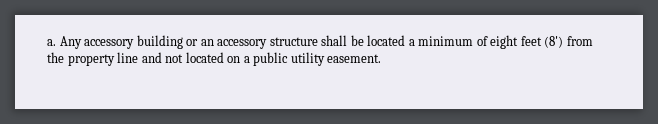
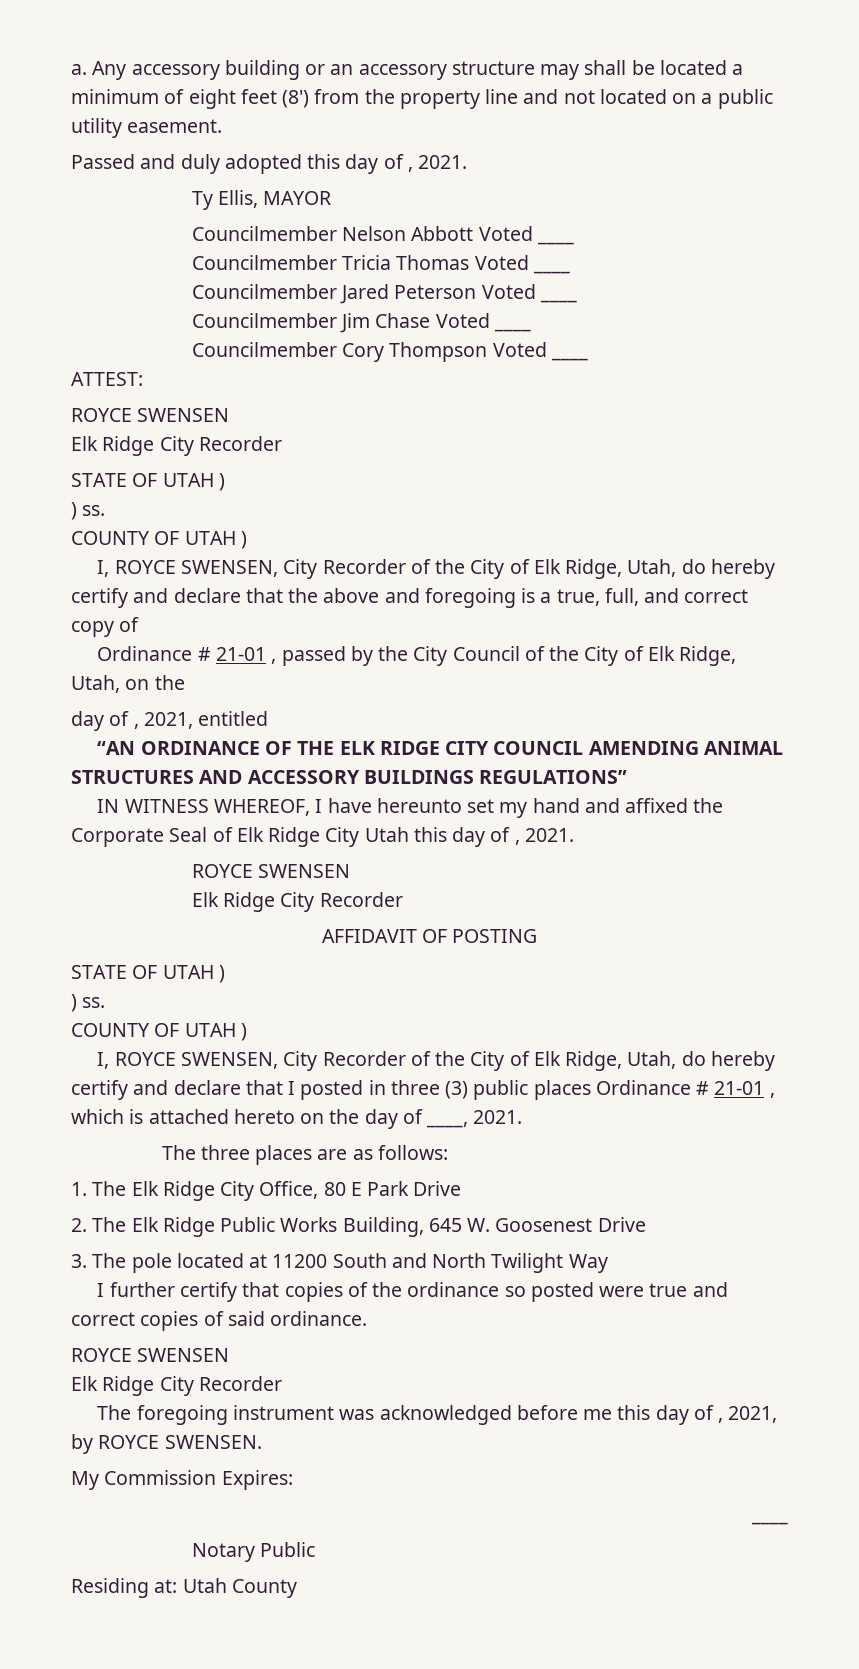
- Any accessory building or an accessory structure shall be located a minimum of eight feet (8') from the property line and not located on a public utility easement.
+ Any accessory building or an accessory structure may shall be located a minimum of eight feet (8') from the property line and not located on a public utility easement.
+ Passed and duly adopted this day of , 2021.
+ Ty Ellis, MAYOR
+ Councilmember Nelson Abbott Voted ____
+ Councilmember Tricia Thomas Voted ____
+ Councilmember Jared Peterson Voted ____
+ Councilmember Jim Chase Voted ____
+ Councilmember Cory Thompson Voted ____
+ ATTEST:
+ ROYCE SWENSEN
+ Elk Ridge City Recorder
+ STATE OF UTAH )
+ ) ss.
+ COUNTY OF UTAH )
+ I, ROYCE SWENSEN, City Recorder of the City of Elk Ridge, Utah, do hereby certify and declare that the above and foregoing is a true, full, and correct copy of
+ Ordinance # 21-01 , passed by the City Council of the City of Elk Ridge, Utah, on the
+ day of , 2021, entitled
+ “AN ORDINANCE OF THE ELK RIDGE CITY COUNCIL AMENDING ANIMAL STRUCTURES AND ACCESSORY BUILDINGS REGULATIONS”
+ IN WITNESS WHEREOF, I have hereunto set my hand and affixed the Corporate Seal of Elk Ridge City Utah this day of , 2021.
+ ROYCE SWENSEN
+ Elk Ridge City Recorder
+ AFFIDAVIT OF POSTING
+ STATE OF UTAH )
+ ) ss.
+ COUNTY OF UTAH )
+ I, ROYCE SWENSEN, City Recorder of the City of Elk Ridge, Utah, do hereby certify and declare that I posted in three (3) public places Ordinance # 21-01 , which is attached hereto on the day of ____, 2021.
+ The three places are as follows:
+ 1. The Elk Ridge City Office, 80 E Park Drive
+ 2. The Elk Ridge Public Works Building, 645 W. Goosenest Drive
+ 3. The pole located at 11200 South and North Twilight Way
+ I further certify that copies of the ordinance so posted were true and correct copies of said ordinance.
+ ROYCE SWENSEN
+ Elk Ridge City Recorder
+ The foregoing instrument was acknowledged before me this day of , 2021, by ROYCE SWENSEN.
+ My Commission Expires:
+ ____
+ Notary Public
+ Residing at: Utah County

